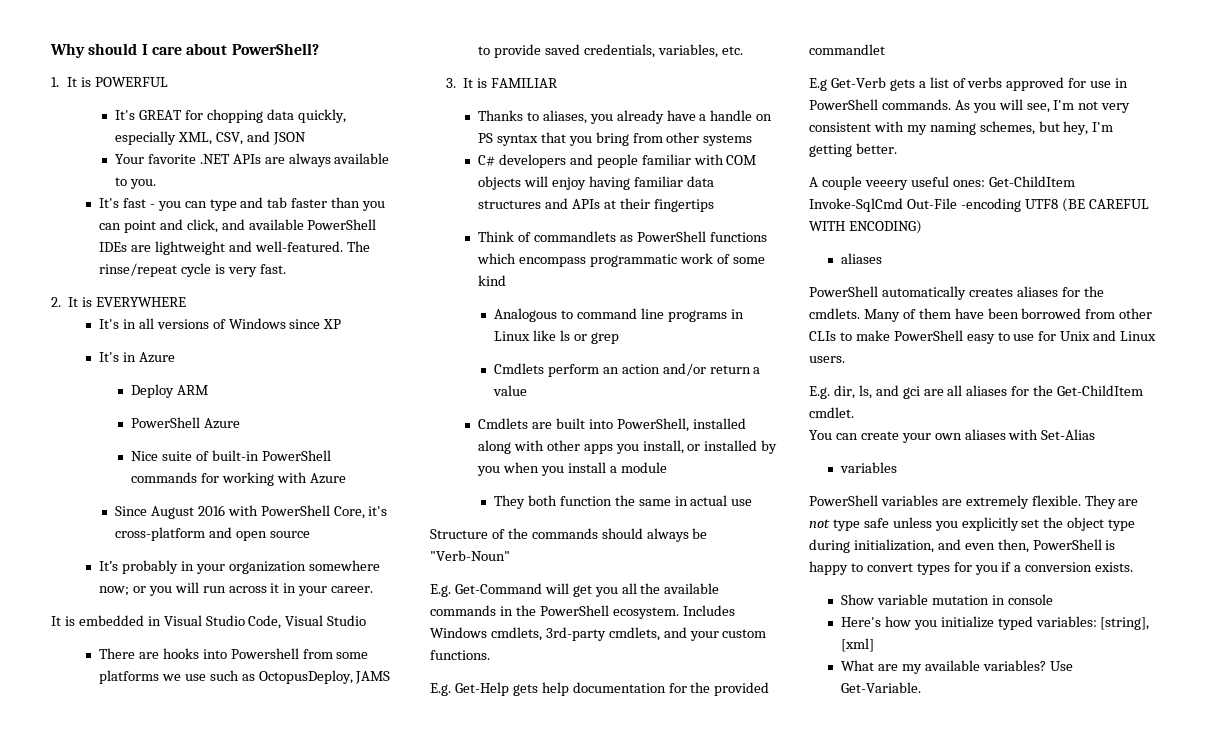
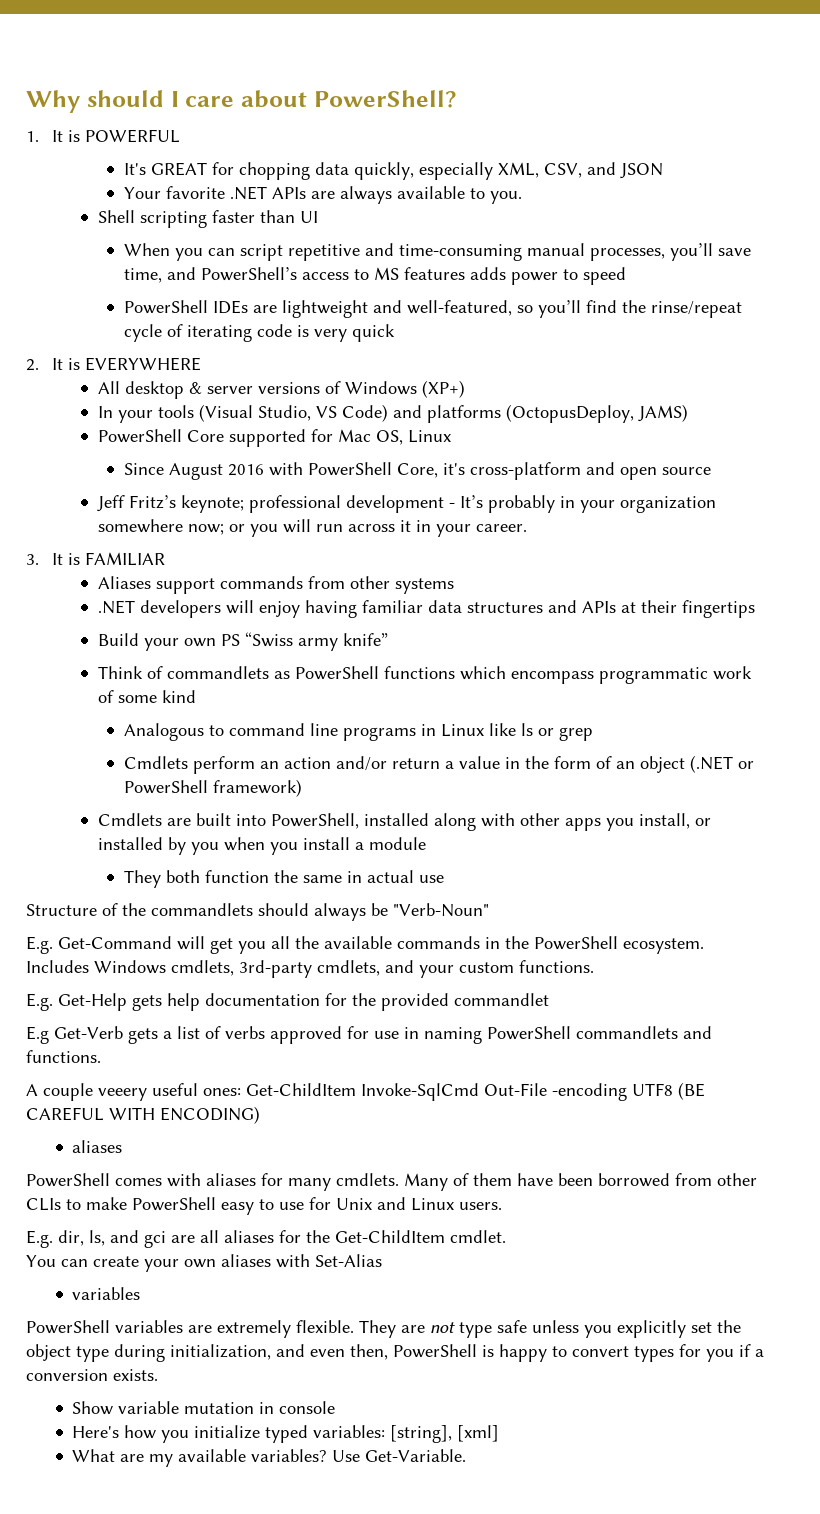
- It's fast - you can type and tab faster than you can point and click, and available PowerShell IDEs are lightweight and well-featured. The rinse/repeat cycle is very fast.
+ Shell scripting faster than UI
+ When you can script repetitive and time-consuming manual processes, you’ll save time, and PowerShell’s access to MS features adds power to speed
+ PowerShell IDEs are lightweight and well-featured, so you’ll find the rinse/repeat cycle of iterating code is very quick
- It's in all versions of Windows since XP
- It's in Azure
- Deploy ARM
- PowerShell Azure
- Nice suite of built-in PowerShell commands for working with Azure
+ All desktop & server versions of Windows (XP+)
+ In your tools (Visual Studio, VS Code) and platforms (OctopusDeploy, JAMS)
+ PowerShell Core supported for Mac OS, Linux
- It’s probably in your organization somewhere now; or you will run across it in your career.
+ Jeff Fritz’s keynote; professional development - It’s probably in your organization somewhere now; or you will run across it in your career.
- It is embedded in Visual Studio Code, Visual Studio
- There are hooks into Powershell from some platforms we use such as OctopusDeploy, JAMS to provide saved credentials, variables, etc.
  3. It is FAMILIAR
- Thanks to aliases, you already have a handle on PS syntax that you bring from other systems
- C# developers and people familiar with COM objects will enjoy having familiar data structures and APIs at their fingertips
+ Aliases support commands from other systems
+ .NET developers will enjoy having familiar data structures and APIs at their fingertips
+ Build your own PS “Swiss army knife”
- Cmdlets perform an action and/or return a value
+ Cmdlets perform an action and/or return a value in the form of an object (.NET or PowerShell framework)
- Structure of the commands should always be "Verb-Noun"
+ Structure of the commandlets should always be "Verb-Noun"
- E.g Get-Verb gets a list of verbs approved for use in PowerShell commands. As you will see, I'm not very consistent with my naming schemes, but hey, I'm getting better.
+ E.g Get-Verb gets a list of verbs approved for use in naming PowerShell commandlets and functions.
- PowerShell automatically creates aliases for the cmdlets.
+ PowerShell comes with aliases for many cmdlets.

